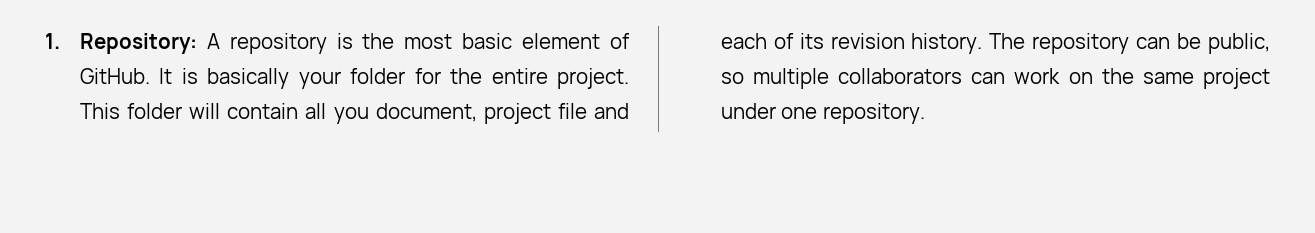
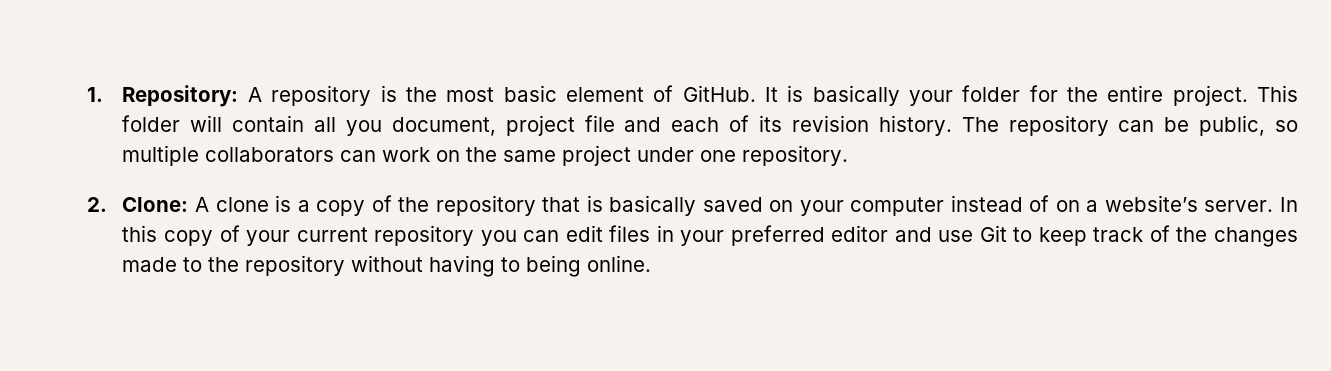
+ 2. Clone: A clone is a copy of the repository that is basically saved on your computer instead of on a website’s server. In this copy of your current repository you can edit files in your preferred editor and use Git to keep track of the changes made to the repository without having to being online.

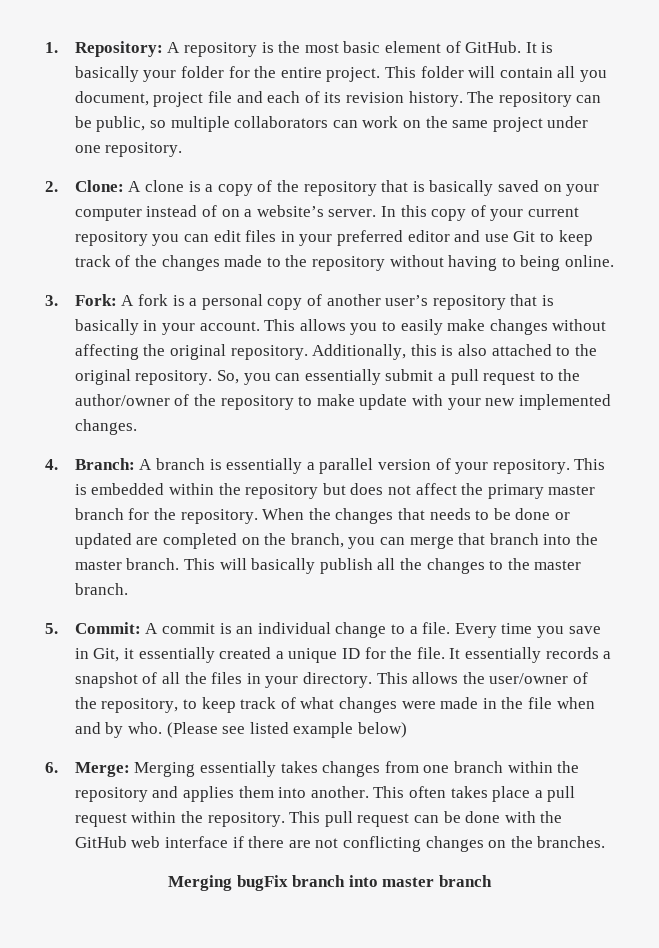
+ 3. Fork: A fork is a personal copy of another user’s repository that is basically in your account. This allows you to easily make changes without affecting the original repository. Additionally, this is also attached to the original repository. So, you can essentially submit a pull request to the author/owner of the repository to make update with your new implemented changes.
+ 4. Branch: A branch is essentially a parallel version of your repository. This is embedded within the repository but does not affect the primary master branch for the repository. When the changes that needs to be done or updated are completed on the branch, you can merge that branch into the master branch. This will basically publish all the changes to the master branch.
+ 5. Commit: A commit is an individual change to a file. Every time you save in Git, it essentially created a unique ID for the file. It essentially records a snapshot of all the files in your directory. This allows the user/owner of the repository, to keep track of what changes were made in the file when and by who. (Please see listed example below)
+ 6. Merge: Merging essentially takes changes from one branch within the repository and applies them into another. This often takes place a pull request within the repository. This pull request can be done with the GitHub web interface if there are not conflicting changes on the branches.
+ Merging bugFix branch into master branch

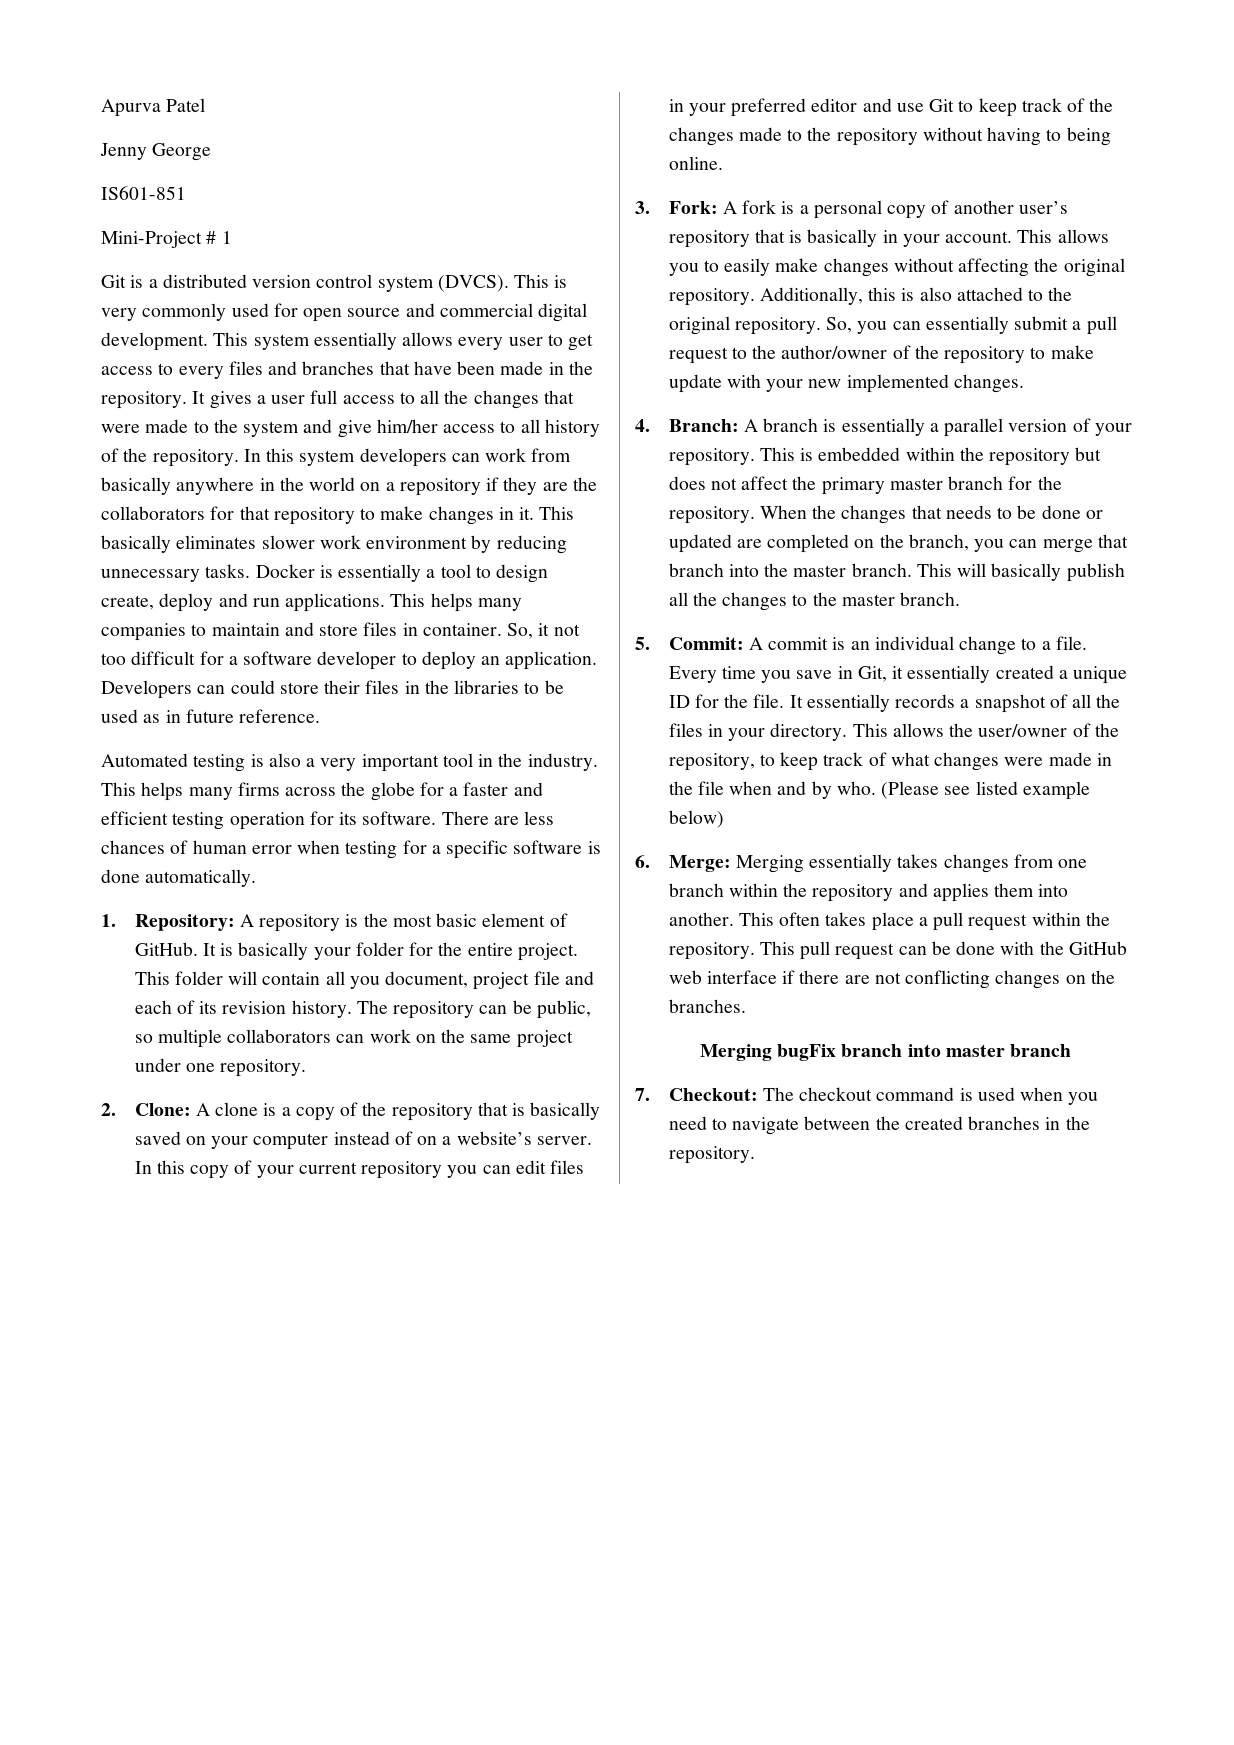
+ Apurva Patel
+ Jenny George
+ IS601-851
+ Mini-Project # 1
+ Git is a distributed version control system (DVCS). This is very commonly used for open source and commercial digital development. This system essentially allows every user to get access to every files and branches that have been made in the repository. It gives a user full access to all the changes that were made to the system and give him/her access to all history of the repository. In this system developers can work from basically anywhere in the world on a repository if they are the collaborators for that repository to make changes in it. This basically eliminates slower work environment by reducing unnecessary tasks. Docker is essentially a tool to design create, deploy and run applications. This helps many companies to maintain and store files in container. So, it not too difficult for a software developer to deploy an application. Developers can could store their files in the libraries to be used as in future reference.
+ Automated testing is also a very important tool in the industry. This helps many firms across the globe for a faster and efficient testing operation for its software. There are less chances of human error when testing for a specific software is done automatically.
+ 7. Checkout: The checkout command is used when you need to navigate between the created branches in the repository.

